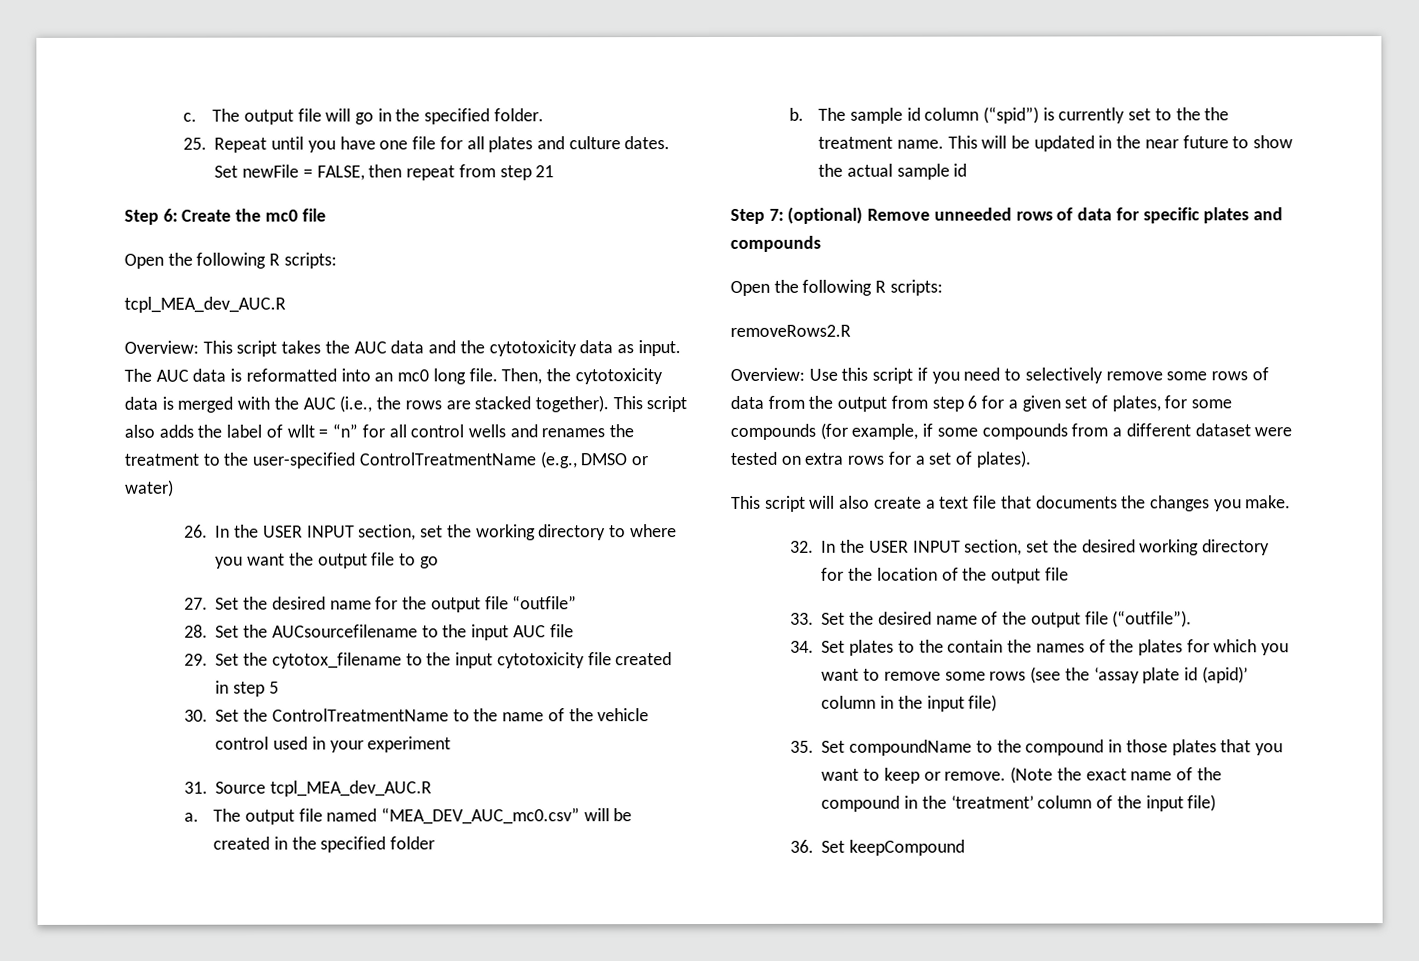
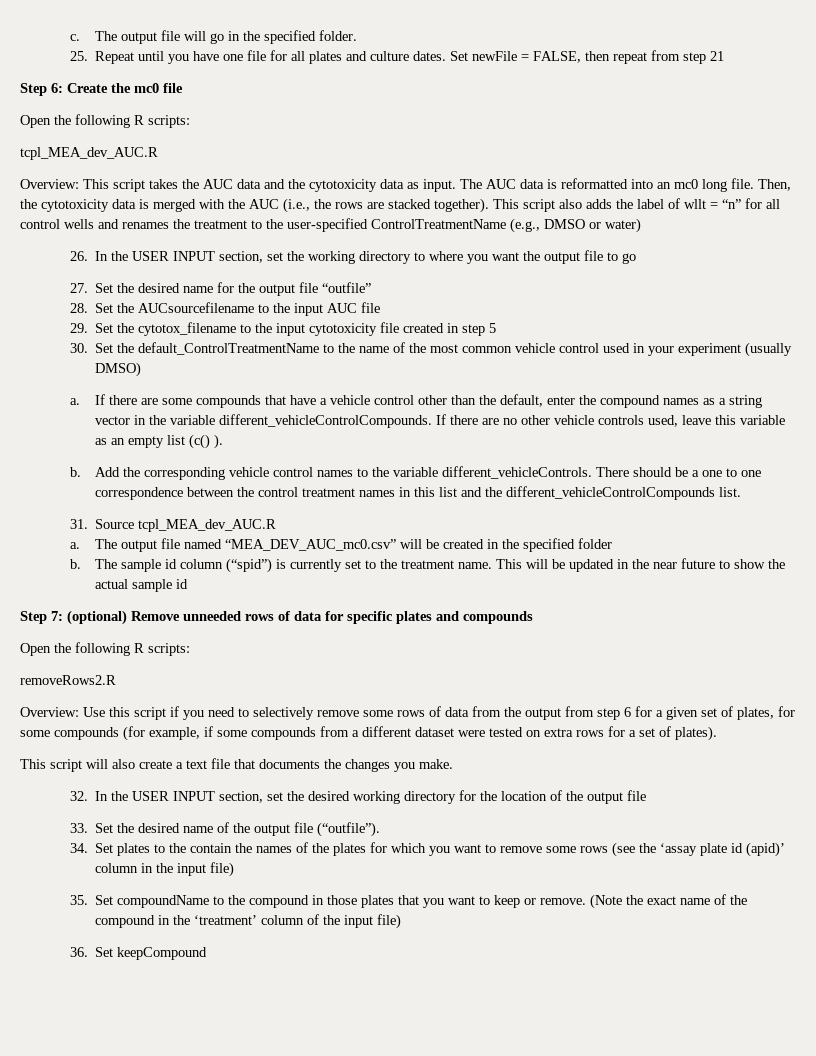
- 30. Set the ControlTreatmentName to the name of the vehicle control used in your experiment
+ 30. Set the default_ControlTreatmentName to the name of the most common vehicle control used in your experiment (usually DMSO)
+ a. If there are some compounds that have a vehicle control other than the default, enter the compound names as a string vector in the variable different_vehicleControlCompounds. If there are no other vehicle controls used, leave this variable as an empty list (c() ).
+ b. Add the corresponding vehicle control names to the variable different_vehicleControls. There should be a one to one correspondence between the control treatment names in this list and the different_vehicleControlCompounds list.
- The sample id column (“spid”) is currently set to the the treatment name.
+ The sample id column (“spid”) is currently set to the treatment name.

